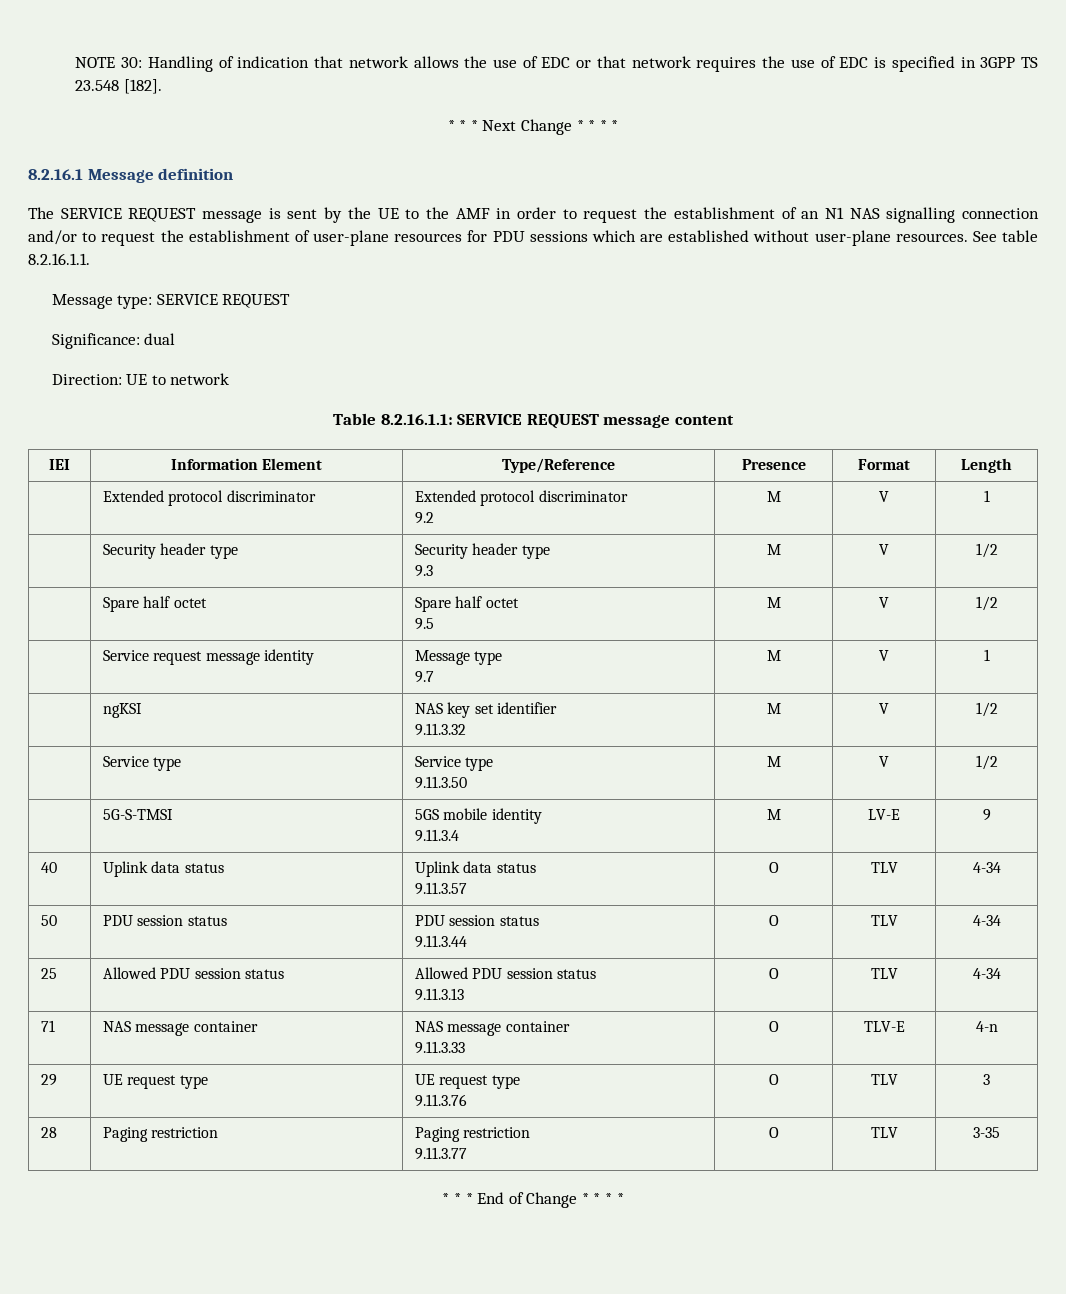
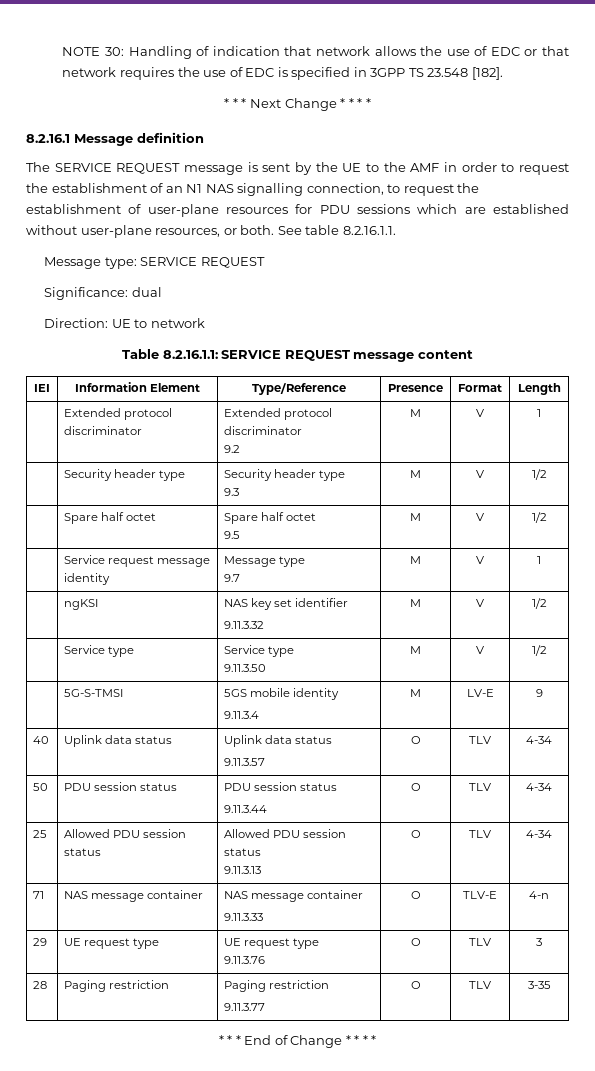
- The SERVICE REQUEST message is sent by the UE to the AMF in order to request the establishment of an N1 NAS signalling connection and/or to request the establishment of user-plane resources for PDU sessions which are established without user-plane resources.
+ The SERVICE REQUEST message is sent by the UE to the AMF in order to request the establishment of an N1 NAS signalling connection, to request the establishment of user-plane resources for PDU sessions which are established without user-plane resources, or both.

